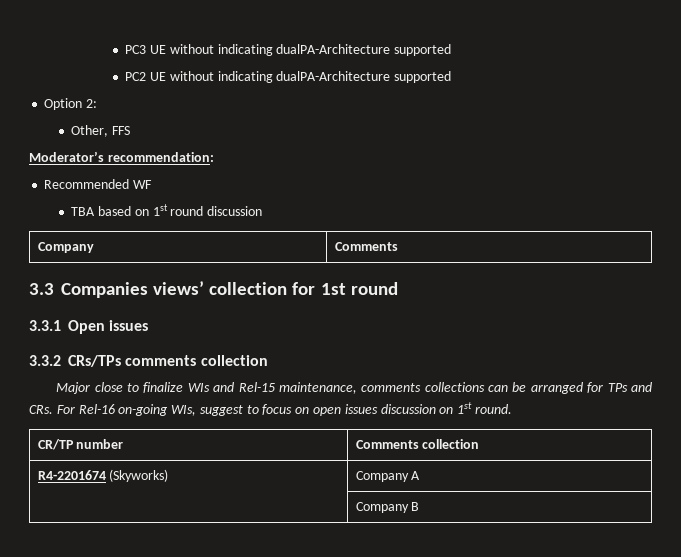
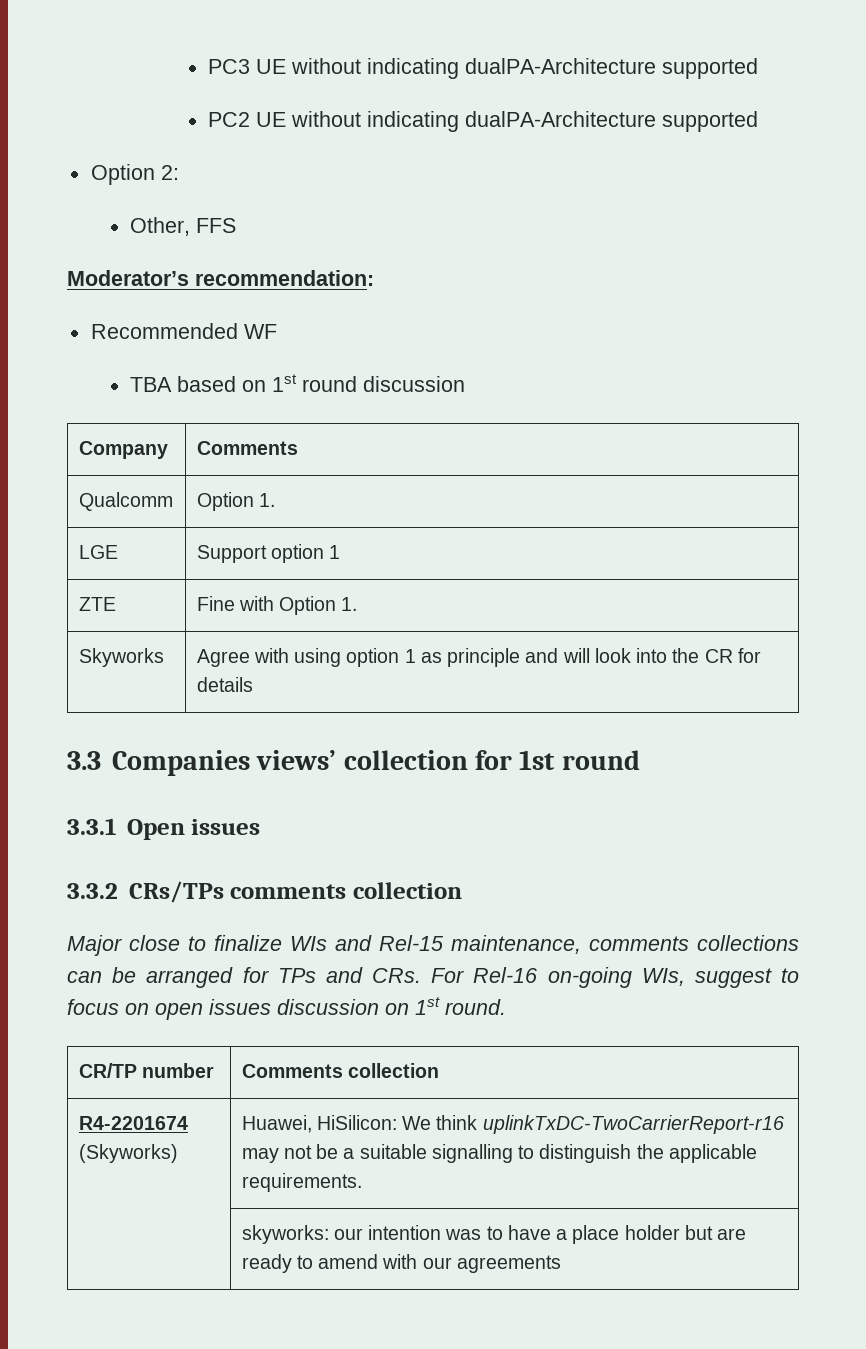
+ Qualcomm | Option 1.
+ LGE | Support option 1
+ ZTE | Fine with Option 1.
+ Skyworks | Agree with using option 1 as principle and will look into the CR for details
- R4-2201674 (Skyworks) | Company A
- | Company B
+ R4-2201674 (Skyworks) | Huawei, HiSilicon: We think uplinkTxDC-TwoCarrierReport-r16 may not be a suitable signalling to distinguish the applicable requirements.
+ | skyworks: our intention was to have a place holder but are ready to amend with our agreements

